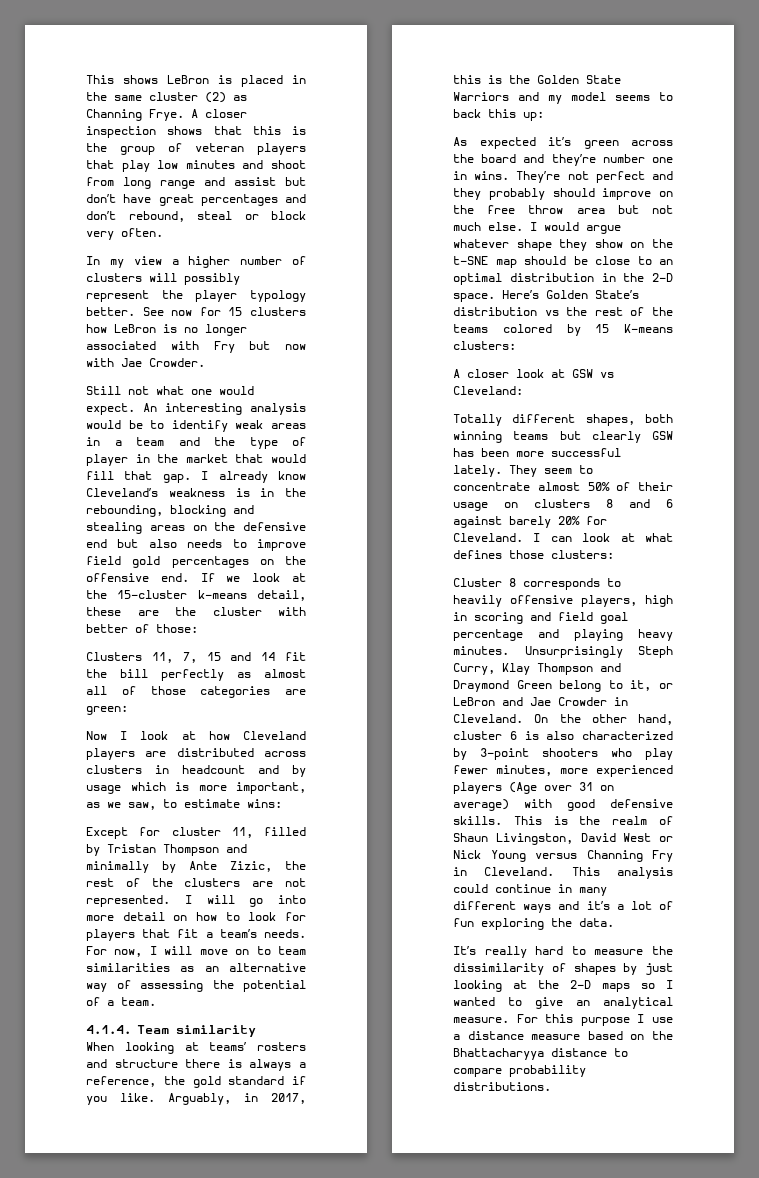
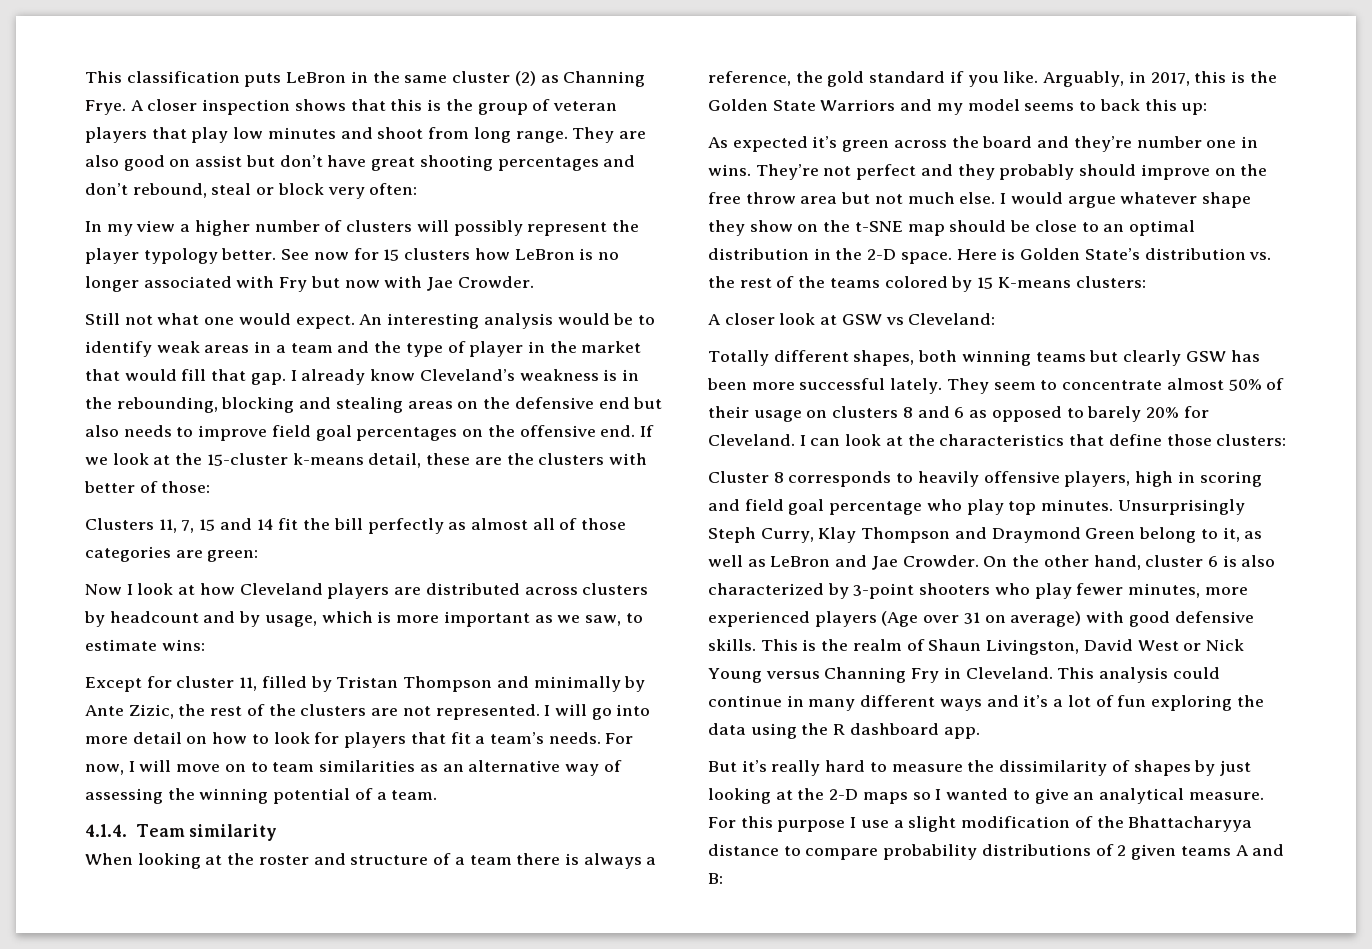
- This shows LeBron is placed in the same cluster (2) as Channing Frye.
+ This classification puts LeBron in the same cluster (2) as Channing Frye.
- A closer inspection shows that this is the group of veteran players that play low minutes and shoot from long range and assist but don’t have great percentages and don’t rebound, steal or block very often.
+ A closer inspection shows that this is the group of veteran players that play low minutes and shoot from long range. They are also good on assist but don’t have great shooting percentages and don’t rebound, steal or block very often:
- I already know Cleveland’s weakness is in the rebounding, blocking and stealing areas on the defensive end but also needs to improve field gold percentages on the offensive end.
+ I already know Cleveland’s weakness is in the rebounding, blocking and stealing areas on the defensive end but also needs to improve field goal percentages on the offensive end.
- If we look at the 15-cluster k-means detail, these are the cluster with better of those:
+ If we look at the 15-cluster k-means detail, these are the clusters with better of those:
- Now I look at how Cleveland players are distributed across clusters in headcount and by usage which is more important, as we saw, to estimate wins:
+ Now I look at how Cleveland players are distributed across clusters by headcount and by usage, which is more important as we saw, to estimate wins:
- For now, I will move on to team similarities as an alternative way of assessing the potential of a team.
+ For now, I will move on to team similarities as an alternative way of assessing the winning potential of a team.
- When looking at teams’ rosters and structure there is always a reference, the gold standard if you like.
+ When looking at the roster and structure of a team there is always a reference, the gold standard if you like.
- Here’s Golden State’s distribution vs the rest of the teams colored by 15 K-means clusters:
+ Here is Golden State’s distribution vs. the rest of the teams colored by 15 K-means clusters:
- They seem to concentrate almost 50% of their usage on clusters 8 and 6 against barely 20% for Cleveland.
+ They seem to concentrate almost 50% of their usage on clusters 8 and 6 as opposed to barely 20% for Cleveland.
- I can look at what defines those clusters:
+ I can look at the characteristics that define those clusters:
- Cluster 8 corresponds to heavily offensive players, high in scoring and field goal percentage and playing heavy minutes.
+ Cluster 8 corresponds to heavily offensive players, high in scoring and field goal percentage who play top minutes.
- Unsurprisingly Steph Curry, Klay Thompson and Draymond Green belong to it, or LeBron and Jae Crowder in Cleveland.
+ Unsurprisingly Steph Curry, Klay Thompson and Draymond Green belong to it, as well as LeBron and Jae Crowder.
- This analysis could continue in many different ways and it’s a lot of fun exploring the data.
- It’s really hard to measure the dissimilarity of shapes by just looking at the 2-D maps so I wanted to give an analytical measure.
+ This analysis could continue in many different ways and it’s a lot of fun exploring the data using the R dashboard app.
+ But it’s really hard to measure the dissimilarity of shapes by just looking at the 2-D maps so I wanted to give an analytical measure.
- For this purpose I use a distance measure based on the Bhattacharyya distance to compare probability distributions.
+ For this purpose I use a slight modification of the Bhattacharyya distance to compare probability distributions of 2 given teams A and B:

